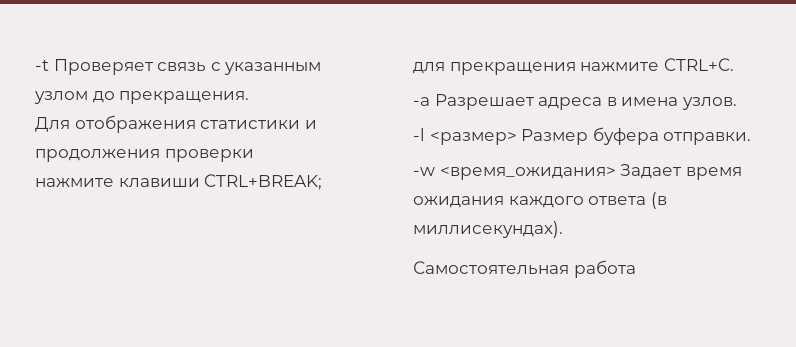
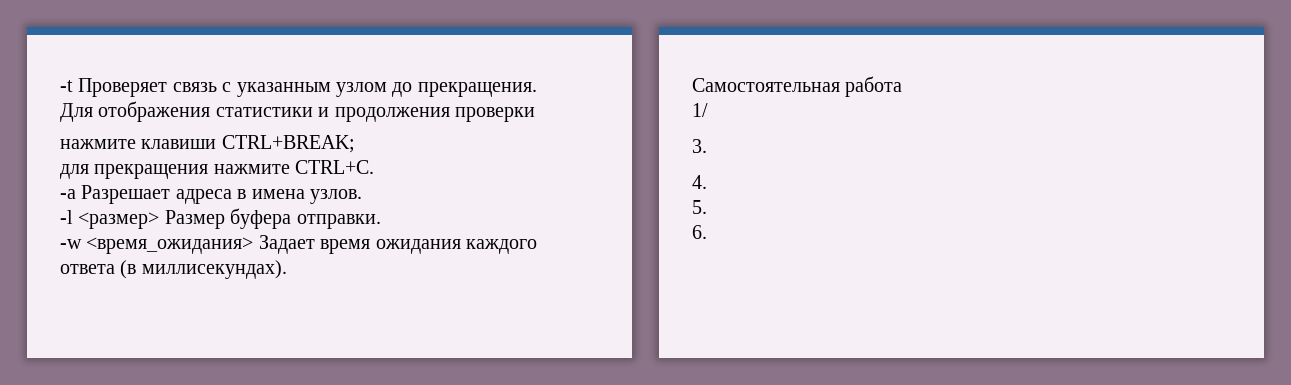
+ 1/
+ 3.
+ 4.
+ 5.
+ 6.

